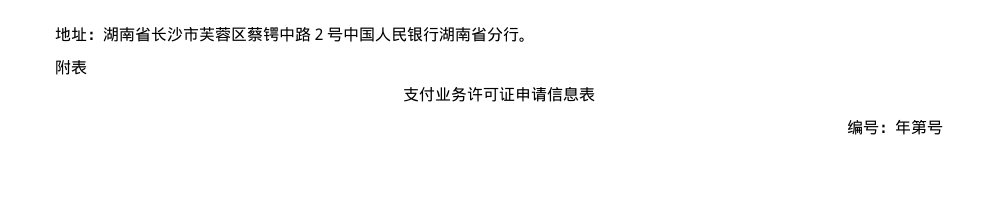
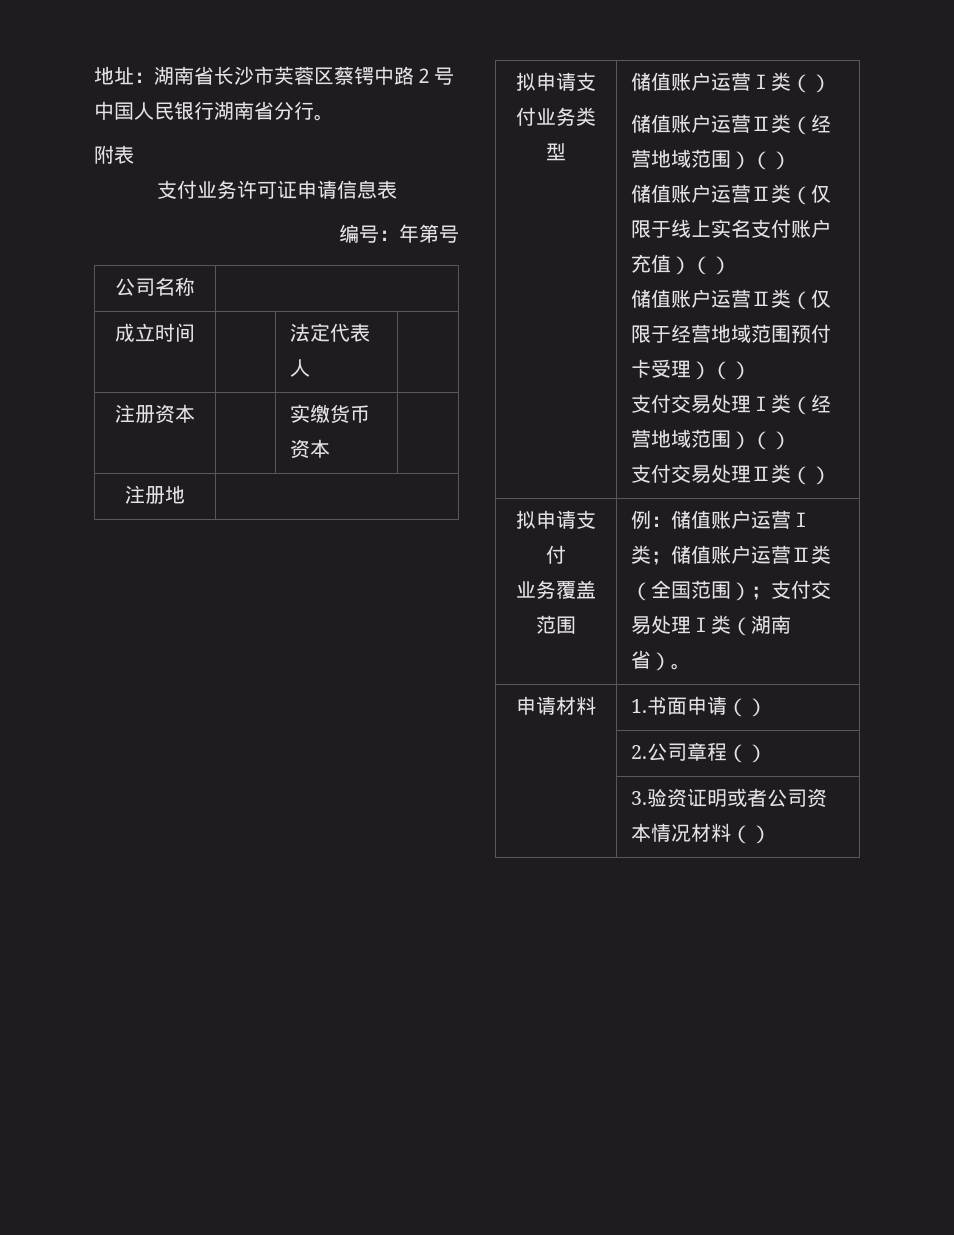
+ 公司名称 |
+ 成立时间 | | 法定代表人 |
+ 注册资本 | | 实缴货币资本 |
+ 注册地 |
+ 拟申请支付业务类型 | 储值账户运营Ⅰ类（）
+ 储值账户运营Ⅱ类（经营地域范围）（）
+ 储值账户运营Ⅱ类（仅限于线上实名支付账户充值）（）
+ 储值账户运营Ⅱ类（仅限于经营地域范围预付卡受理）（）
+ 支付交易处理Ⅰ类（经营地域范围）（）
+ 支付交易处理Ⅱ类（）
+ 拟申请支付
+ 业务覆盖范围 | 例：储值账户运营Ⅰ类；储值账户运营Ⅱ类（全国范围）；支付交易处理Ⅰ类（湖南省）。
+ 申请材料 | 1.书面申请（）
+ | 2.公司章程（）
+ | 3.验资证明或者公司资本情况材料（）

